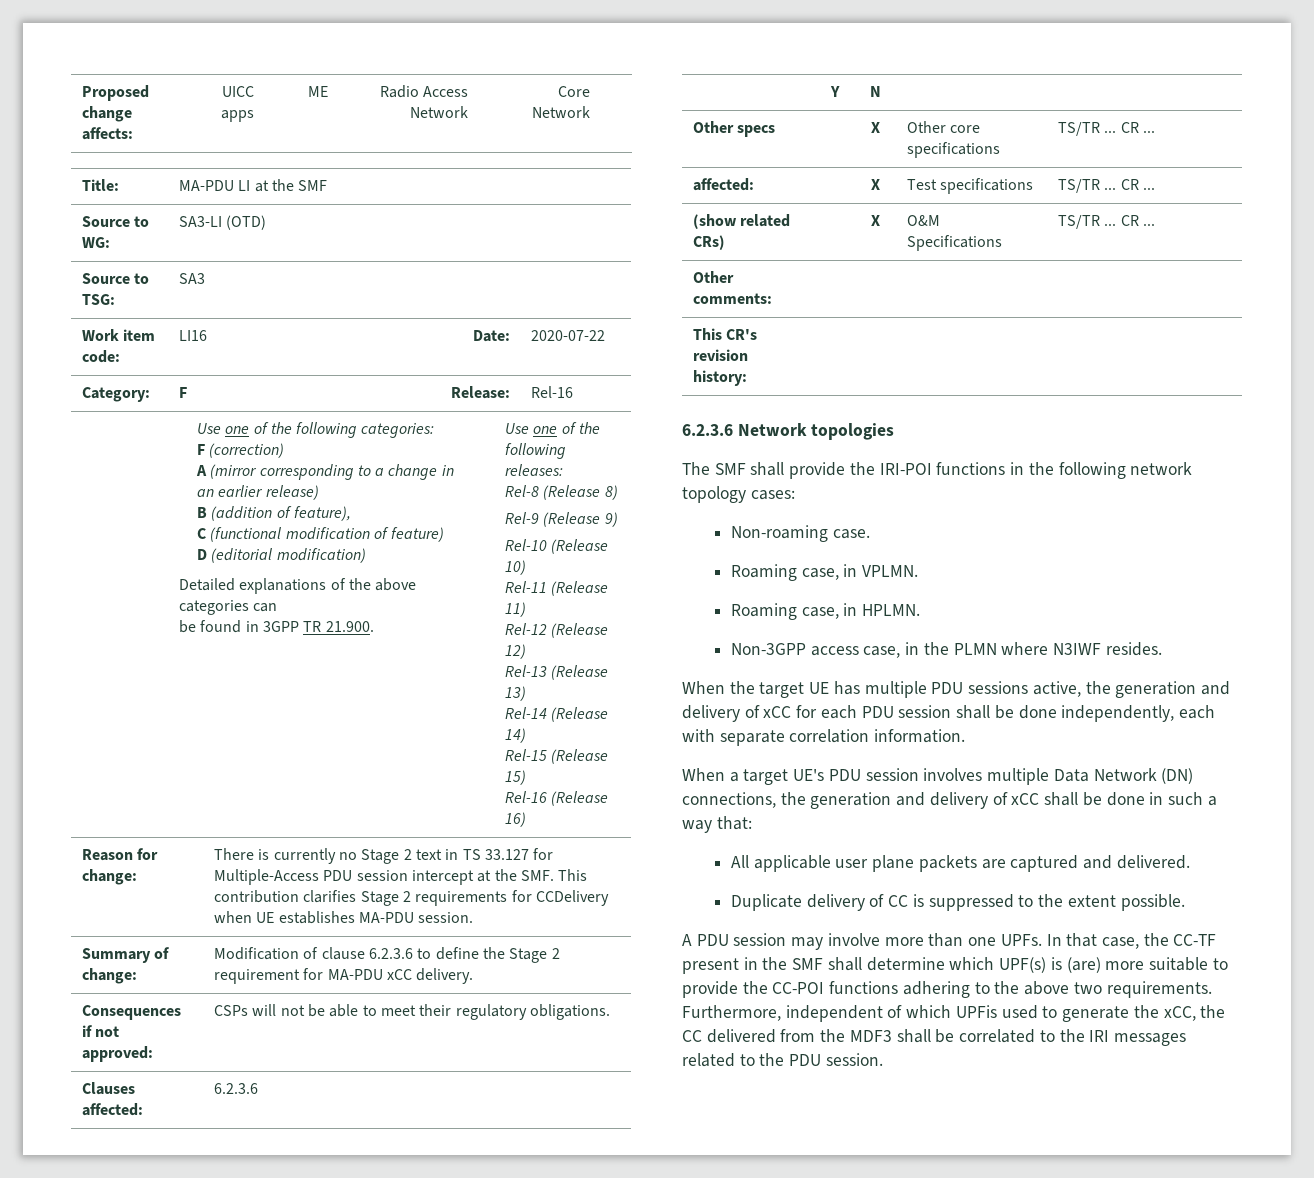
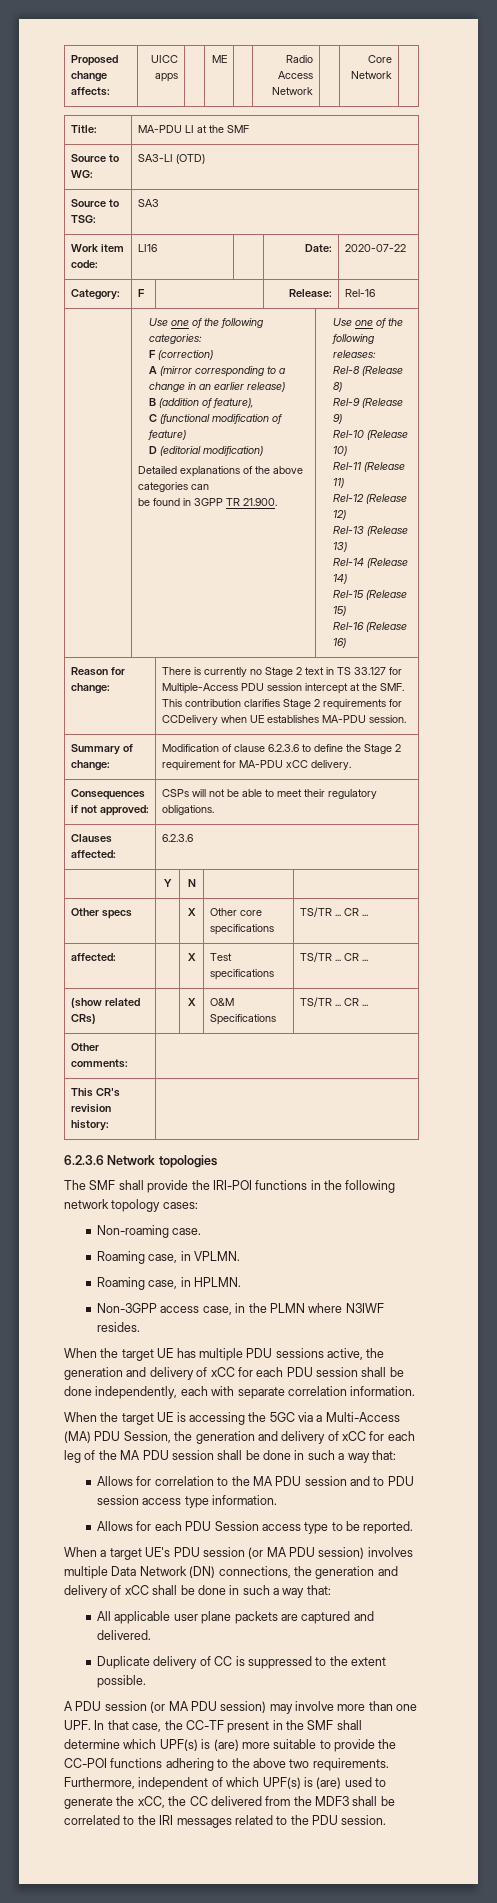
+ When the target UE is accessing the 5GC via a Multi-Access (MA) PDU Session, the generation and delivery of xCC for each leg of the MA PDU session shall be done in such a way that:
+ Allows for correlation to the MA PDU session and to PDU session access type information.
+ Allows for each PDU Session access type to be reported.
- When a target UE's PDU session involves multiple Data Network (DN) connections, the generation and delivery of xCC shall be done in such a way that:
+ When a target UE's PDU session (or MA PDU session) involves multiple Data Network (DN) connections, the generation and delivery of xCC shall be done in such a way that:
- A PDU session may involve more than one UPFs. In that case, the CC-TF present in the SMF shall determine which UPF(s) is (are) more suitable to provide the CC-POI functions adhering to the above two requirements.
+ A PDU session (or MA PDU session) may involve more than one UPF. In that case, the CC-TF present in the SMF shall determine which UPF(s) is (are) more suitable to provide the CC-POI functions adhering to the above two requirements.
- Furthermore, independent of which UPFis used to generate the xCC, the CC delivered from the MDF3 shall be correlated to the IRI messages related to the PDU session.
+ Furthermore, independent of which UPF(s) is (are) used to generate the xCC, the CC delivered from the MDF3 shall be correlated to the IRI messages related to the PDU session.

